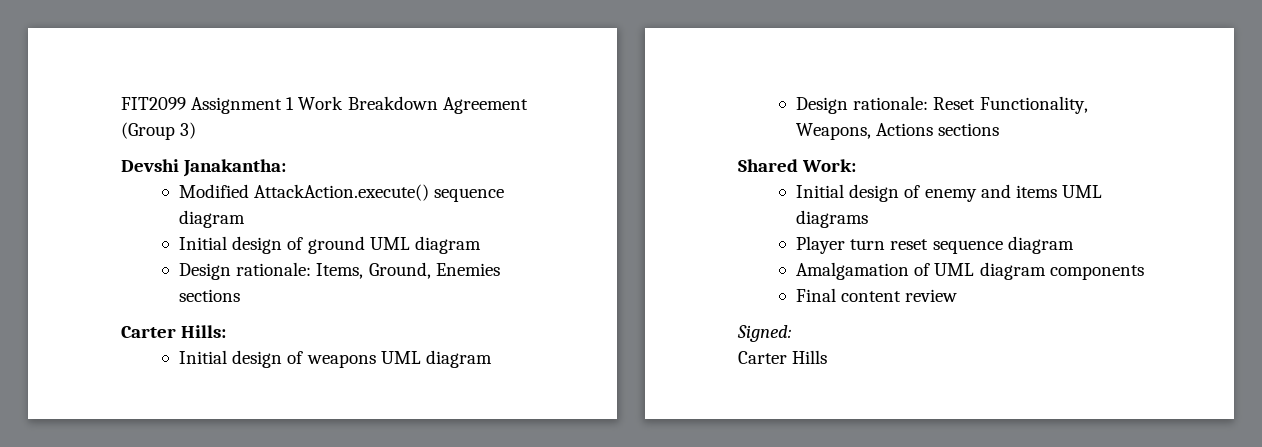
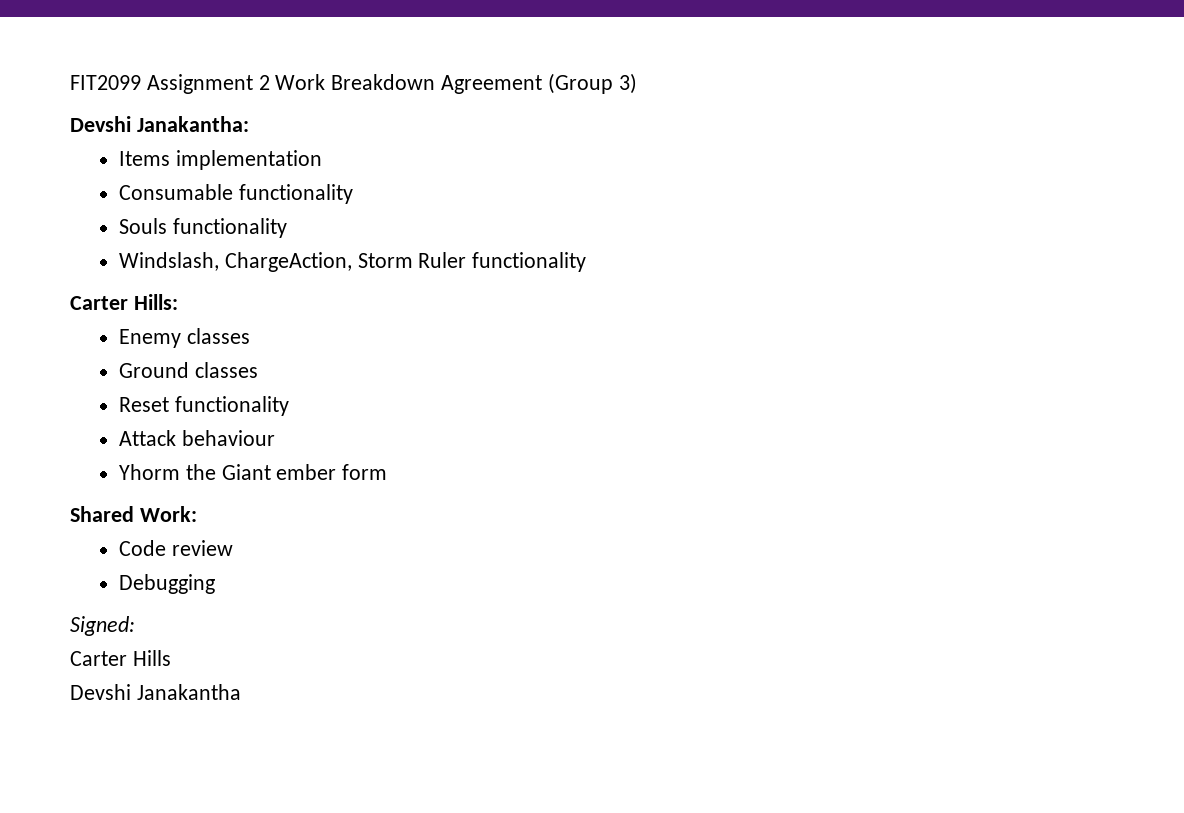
- FIT2099 Assignment 1 Work Breakdown Agreement (Group 3)
+ FIT2099 Assignment 2 Work Breakdown Agreement (Group 3)
- Modified AttackAction.execute() sequence diagram
- Initial design of ground UML diagram
- Design rationale: Items, Ground, Enemies sections
+ Items implementation
+ Consumable functionality
+ Souls functionality
+ Windslash, ChargeAction, Storm Ruler functionality
  Carter Hills:
- Initial design of weapons UML diagram
- Design rationale: Reset Functionality, Weapons, Actions sections
+ Enemy classes
+ Ground classes
+ Reset functionality
+ Attack behaviour
+ Yhorm the Giant ember form
  Shared Work:
- Initial design of enemy and items UML diagrams
- Player turn reset sequence diagram
- Amalgamation of UML diagram components
- Final content review
+ Code review
+ Debugging
+ Devshi Janakantha

